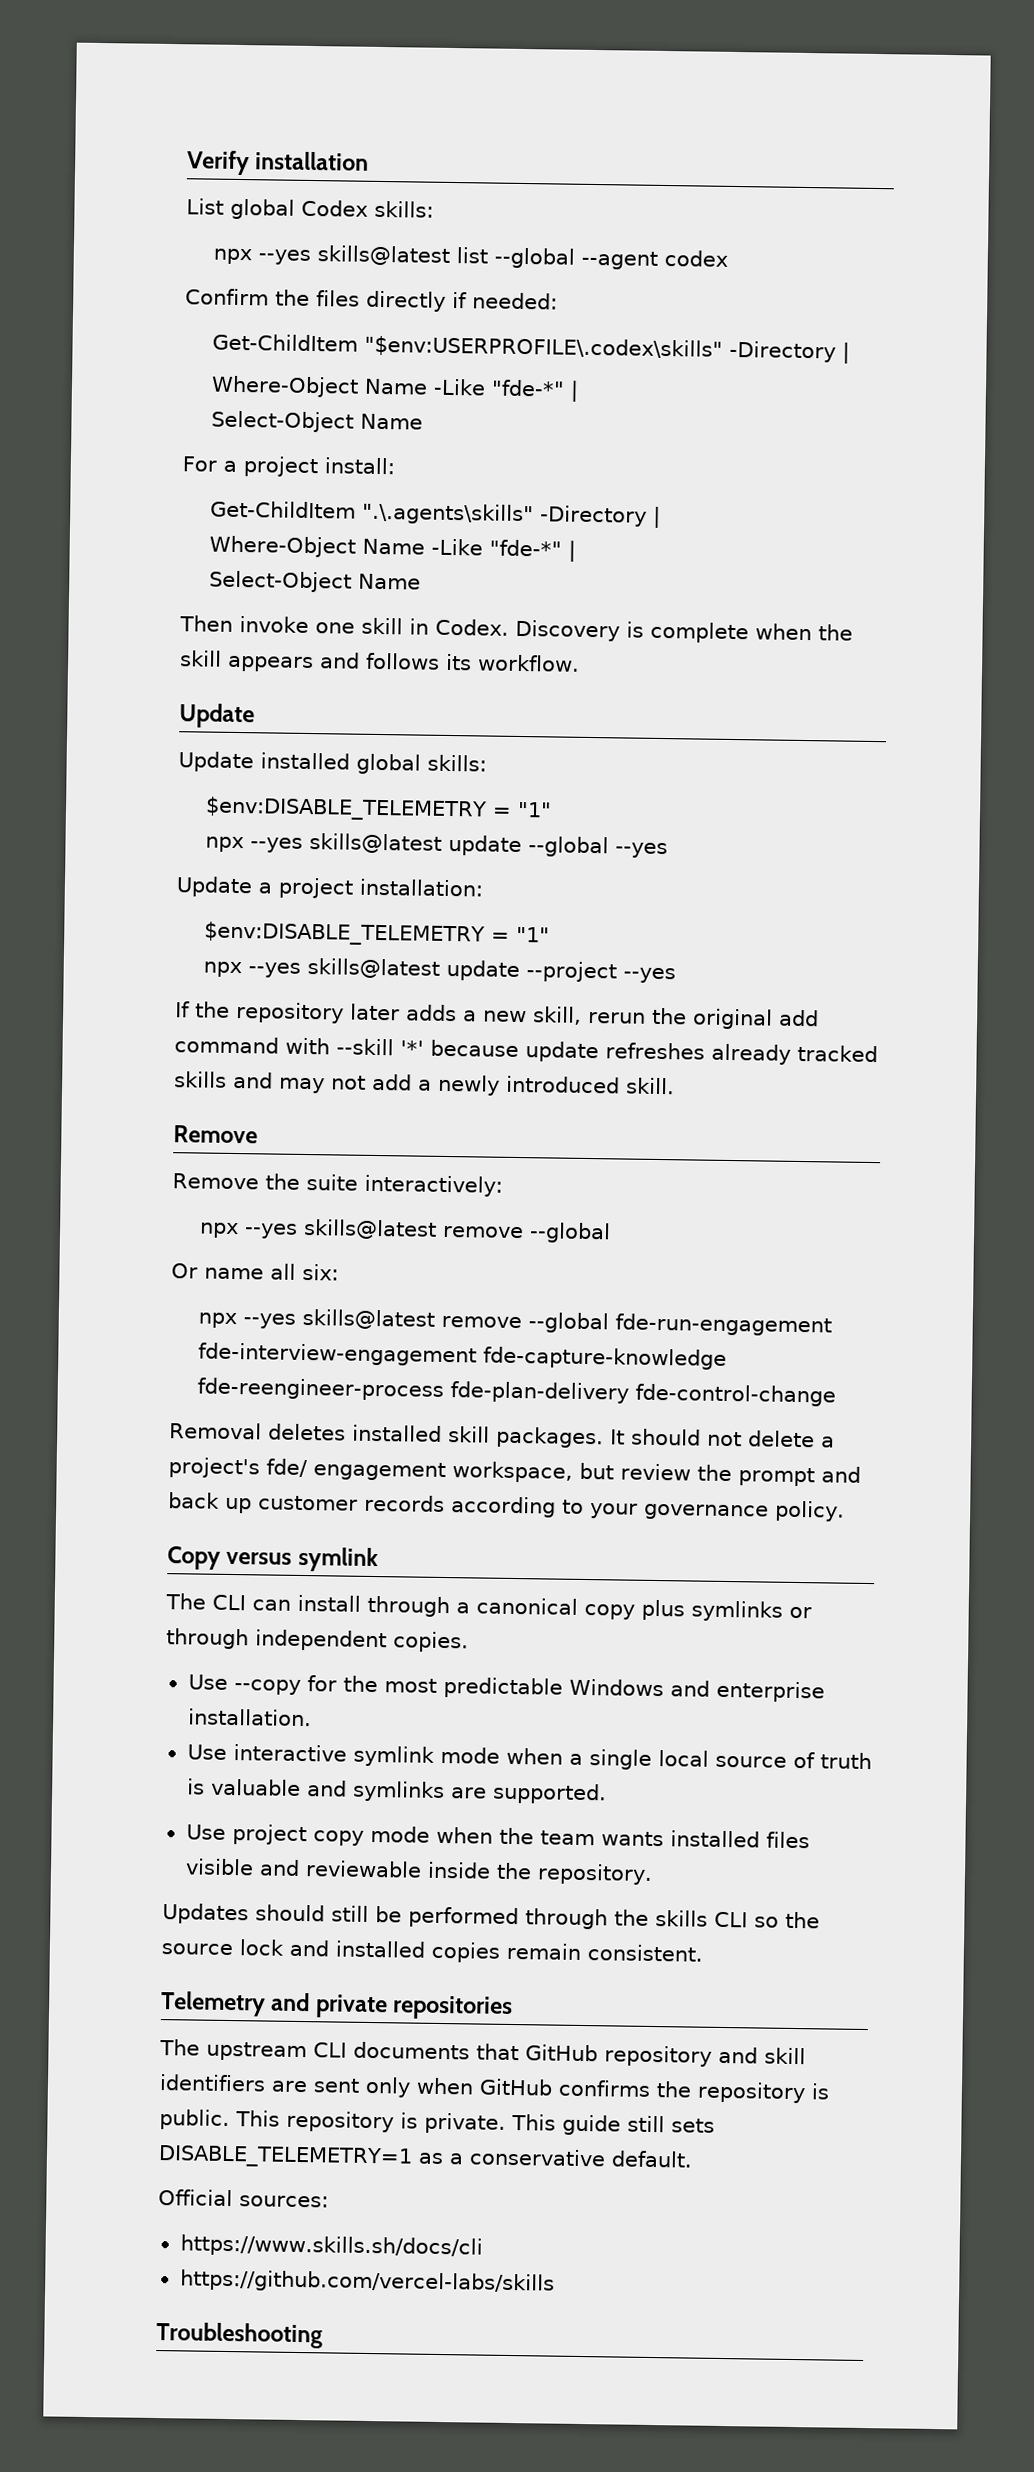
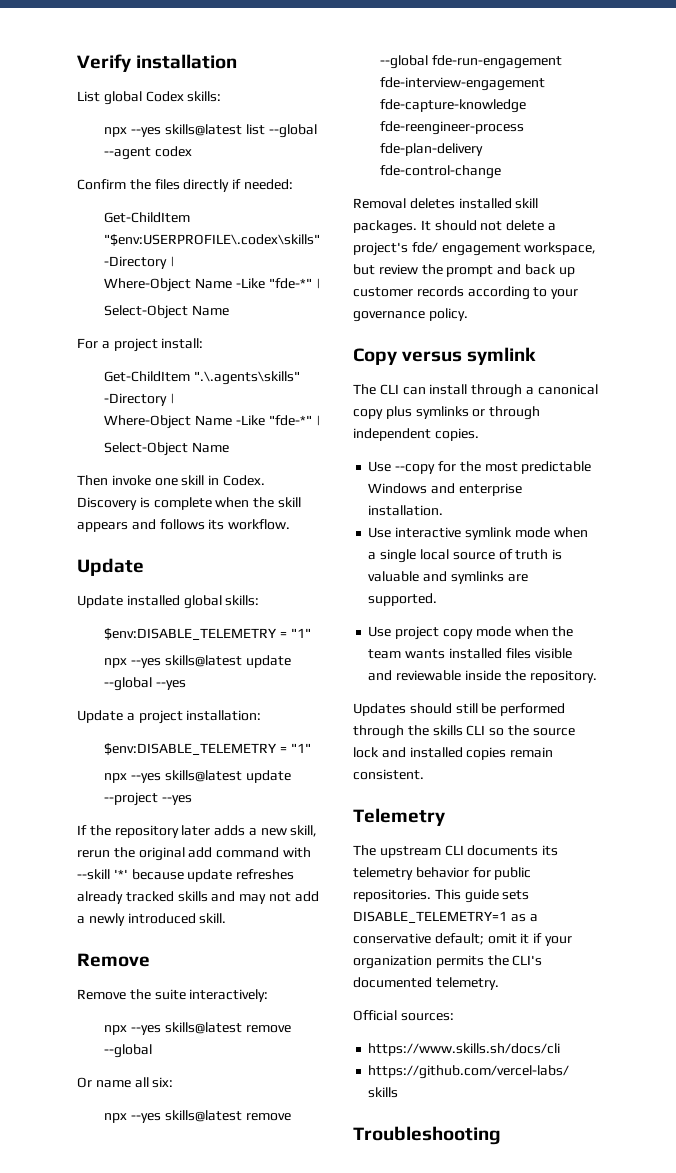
- Telemetry and private repositories
+ Telemetry
- The upstream CLI documents that GitHub repository and skill identifiers are sent only when GitHub confirms the repository is public. This repository is private.
+ The upstream CLI documents its telemetry behavior for public repositories.
- This guide still sets DISABLE_TELEMETRY=1 as a conservative default.
+ This guide sets DISABLE_TELEMETRY=1 as a conservative default; omit it if your organization permits the CLI's documented telemetry.

